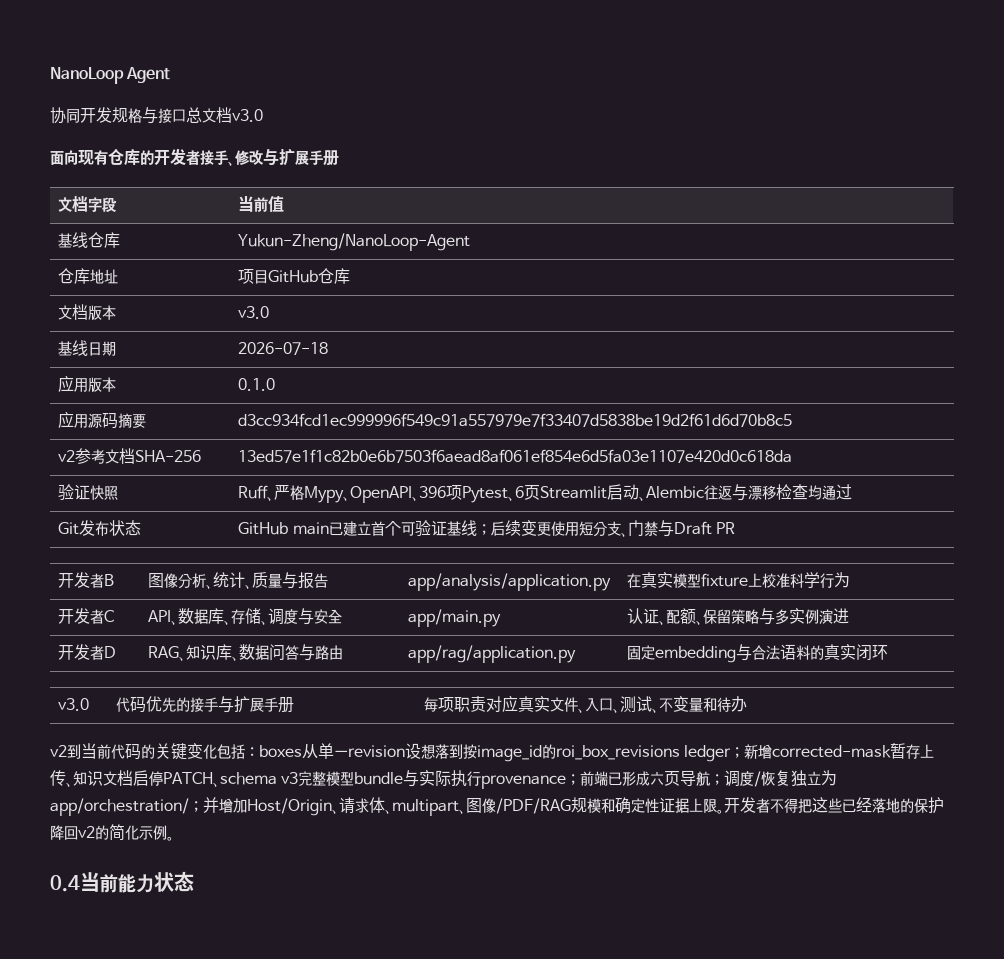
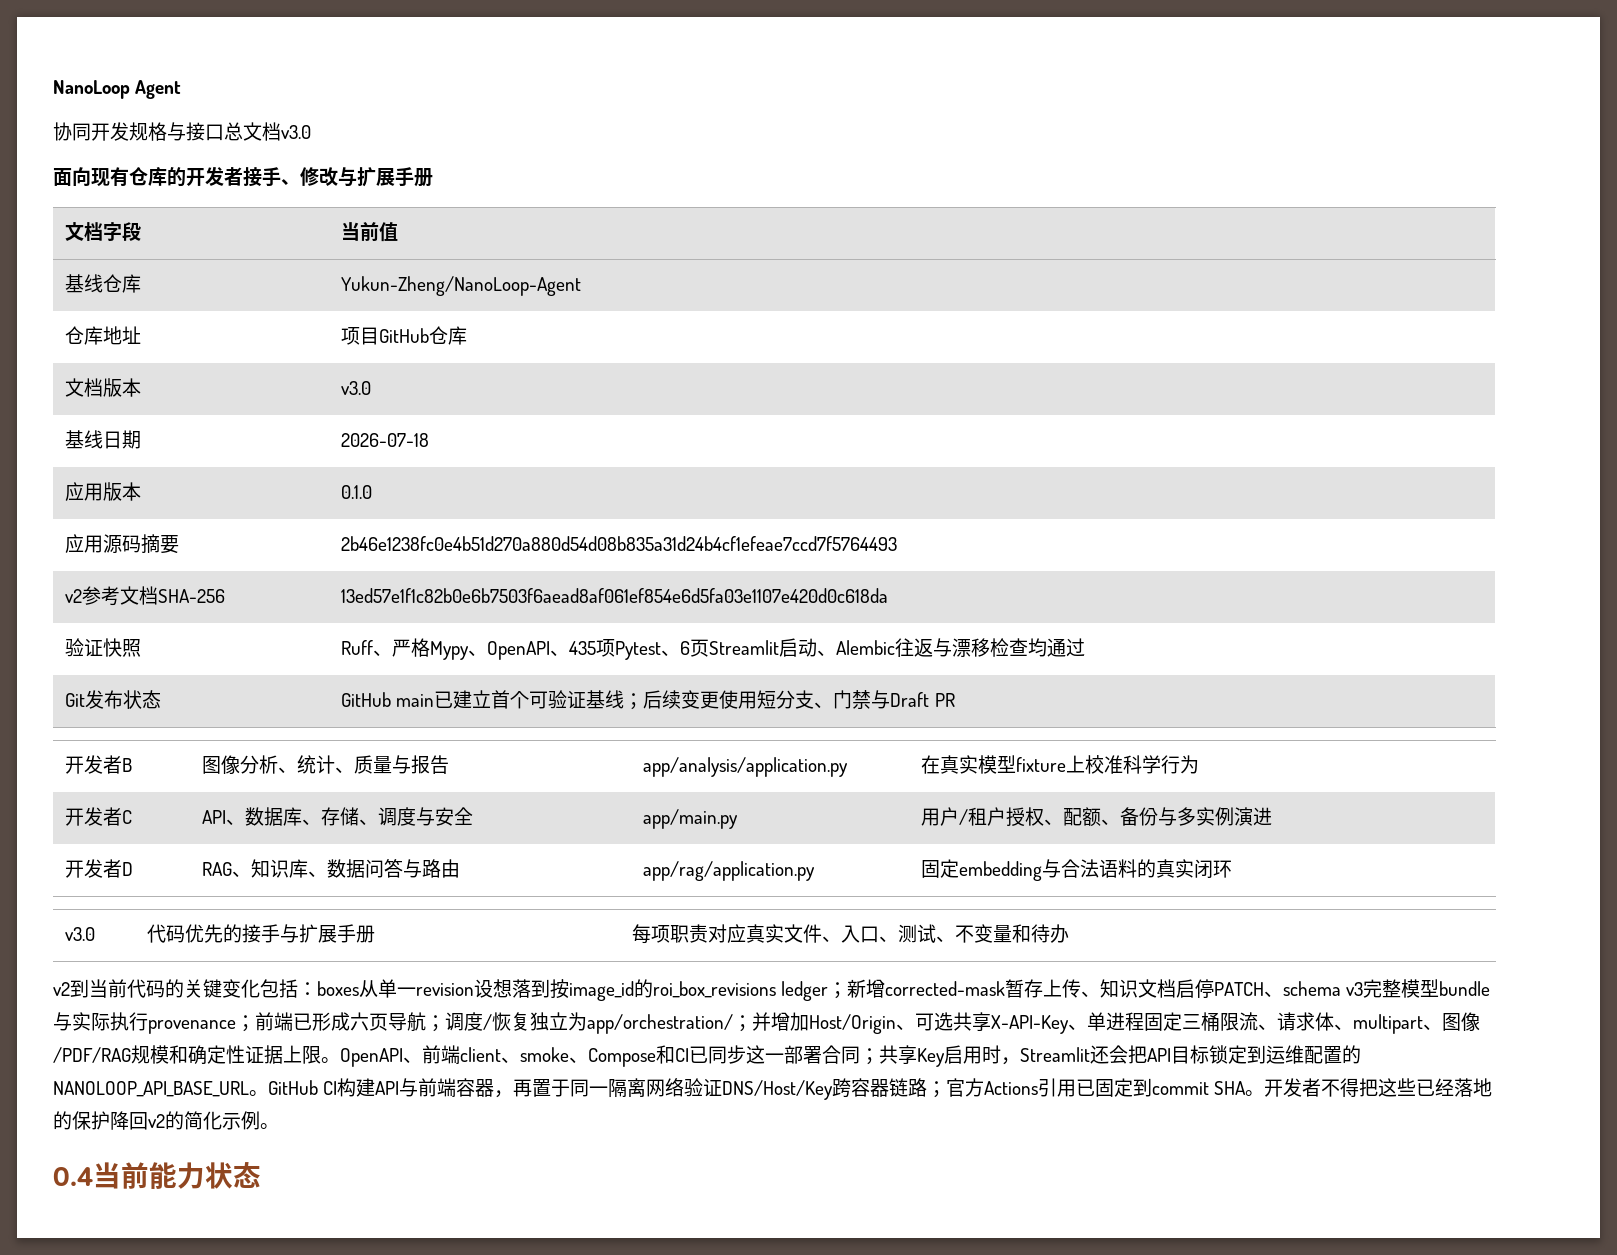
- 应用源码摘要 | d3cc934fcd1ec999996f549c91a557979e7f33407d5838be19d2f61d6d70b8c5
+ 应用源码摘要 | 2b46e1238fc0e4b51d270a880d54d08b835a31d24b4cf1efeae7ccd7f5764493
- 验证快照 | Ruff、严格Mypy、OpenAPI、396项Pytest、6页Streamlit启动、Alembic往返与漂移检查均通过
+ 验证快照 | Ruff、严格Mypy、OpenAPI、435项Pytest、6页Streamlit启动、Alembic往返与漂移检查均通过
- 开发者C | API、数据库、存储、调度与安全 | app/main.py | 认证、配额、保留策略与多实例演进
+ 开发者C | API、数据库、存储、调度与安全 | app/main.py | 用户/租户授权、配额、备份与多实例演进
- 并增加Host/Origin、请求体、multipart、图像/PDF/RAG规模和确定性证据上限。
+ 并增加Host/Origin、可选共享X-API-Key、单进程固定三桶限流、请求体、multipart、图像/PDF/RAG规模和确定性证据上限。
+ OpenAPI、前端client、smoke、Compose和CI已同步这一部署合同；共享Key启用时，Streamlit还会把API目标锁定到运维配置的NANOLOOP_API_BASE_URL。GitHub CI构建API与前端容器，再置于同一隔离网络验证DNS/Host/Key跨容器链路；官方Actions引用已固定到commit SHA。

